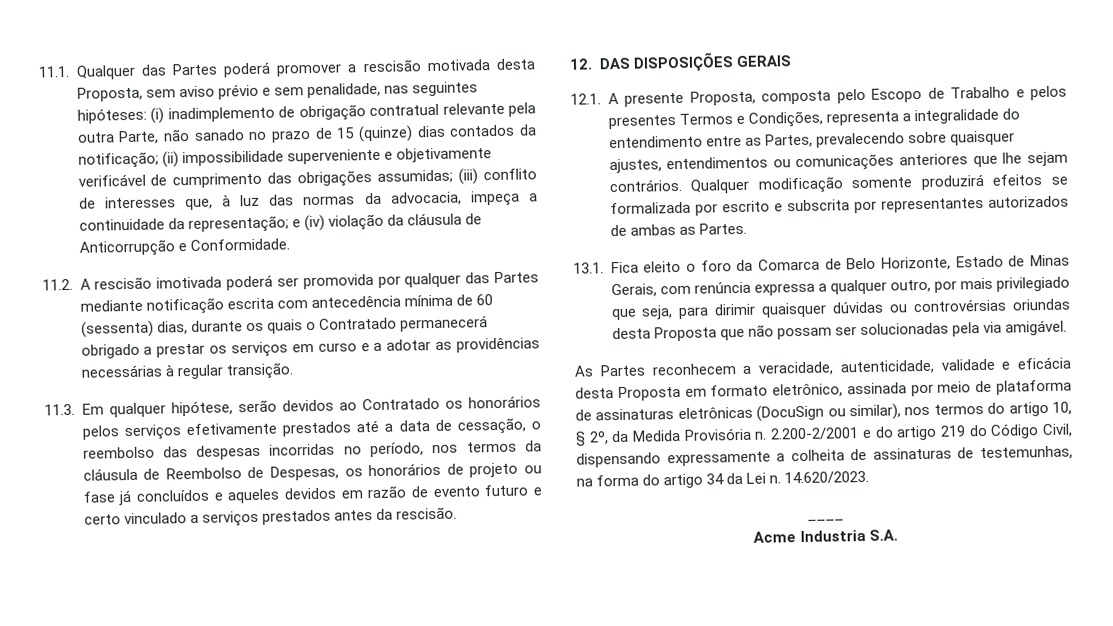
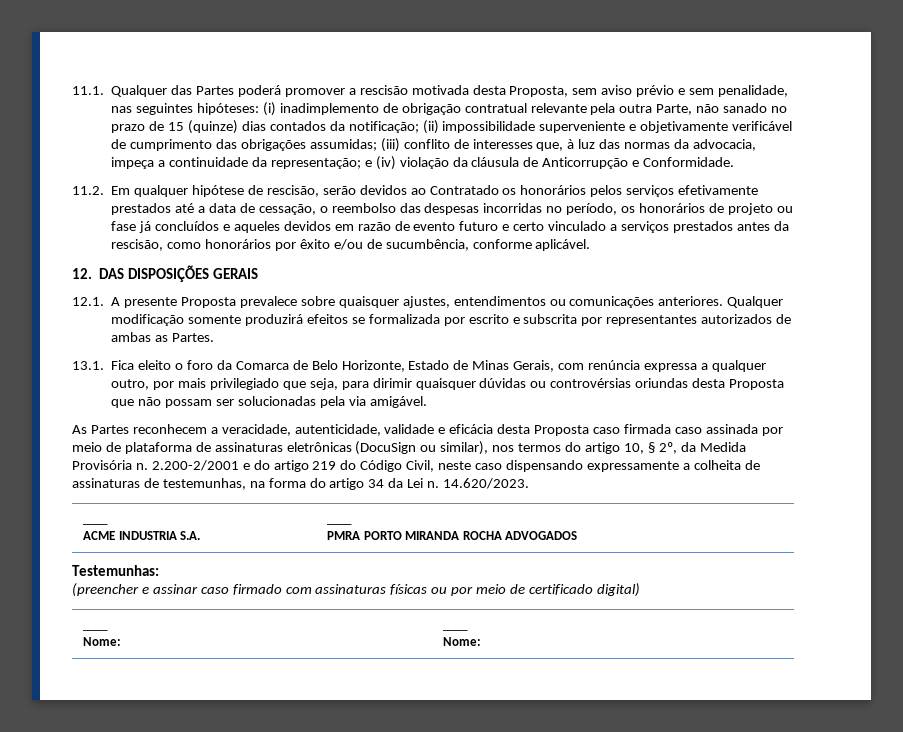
- 11.2. A rescisão imotivada poderá ser promovida por qualquer das Partes mediante notificação escrita com antecedência mínima de 60 (sessenta) dias, durante os quais o Contratado permanecerá obrigado a prestar os serviços em curso e a adotar as providências necessárias à regular transição.
- 11.3. Em qualquer hipótese, serão devidos ao Contratado os honorários pelos serviços efetivamente prestados até a data de cessação, o reembolso das despesas incorridas no período, nos termos da cláusula de Reembolso de Despesas, os honorários de projeto ou fase já concluídos e aqueles devidos em razão de evento futuro e certo vinculado a serviços prestados antes da rescisão.
+ 11.2. Em qualquer hipótese de rescisão, serão devidos ao Contratado os honorários pelos serviços efetivamente prestados até a data de cessação, o reembolso das despesas incorridas no período, os honorários de projeto ou fase já concluídos e aqueles devidos em razão de evento futuro e certo vinculado a serviços prestados antes da rescisão, como honorários por êxito e/ou de sucumbência, conforme aplicável.
- 12.1. A presente Proposta, composta pelo Escopo de Trabalho e pelos presentes Termos e Condições, representa a integralidade do entendimento entre as Partes, prevalecendo sobre quaisquer ajustes, entendimentos ou comunicações anteriores que lhe sejam contrários.
+ 12.1. A presente Proposta prevalece sobre quaisquer ajustes, entendimentos ou comunicações anteriores.
- As Partes reconhecem a veracidade, autenticidade, validade e eficácia desta Proposta em formato eletrônico, assinada por meio de plataforma de assinaturas eletrônicas (DocuSign ou similar), nos termos do artigo 10, § 2º, da Medida Provisória n.
+ As Partes reconhecem a veracidade, autenticidade, validade e eficácia desta Proposta caso firmada caso assinada por meio de plataforma de assinaturas eletrônicas (DocuSign ou similar), nos termos do artigo 10, § 2º, da Medida Provisória n.
- 2.200-2/2001 e do artigo 219 do Código Civil, dispensando expressamente a colheita de assinaturas de testemunhas, na forma do artigo 34 da Lei n.
+ 2.200-2/2001 e do artigo 219 do Código Civil, neste caso dispensando expressamente a colheita de assinaturas de testemunhas, na forma do artigo 34 da Lei n.
  14.620/2023.
  ____
- Acme Industria S.A.
+ ACME INDUSTRIA S.A. | ____
+ PMRA PORTO MIRANDA ROCHA ADVOGADOS
+ Testemunhas:
+ (preencher e assinar caso firmado com assinaturas físicas ou por meio de certificado digital)
+ ____
+ Nome: | ____
+ Nome:

